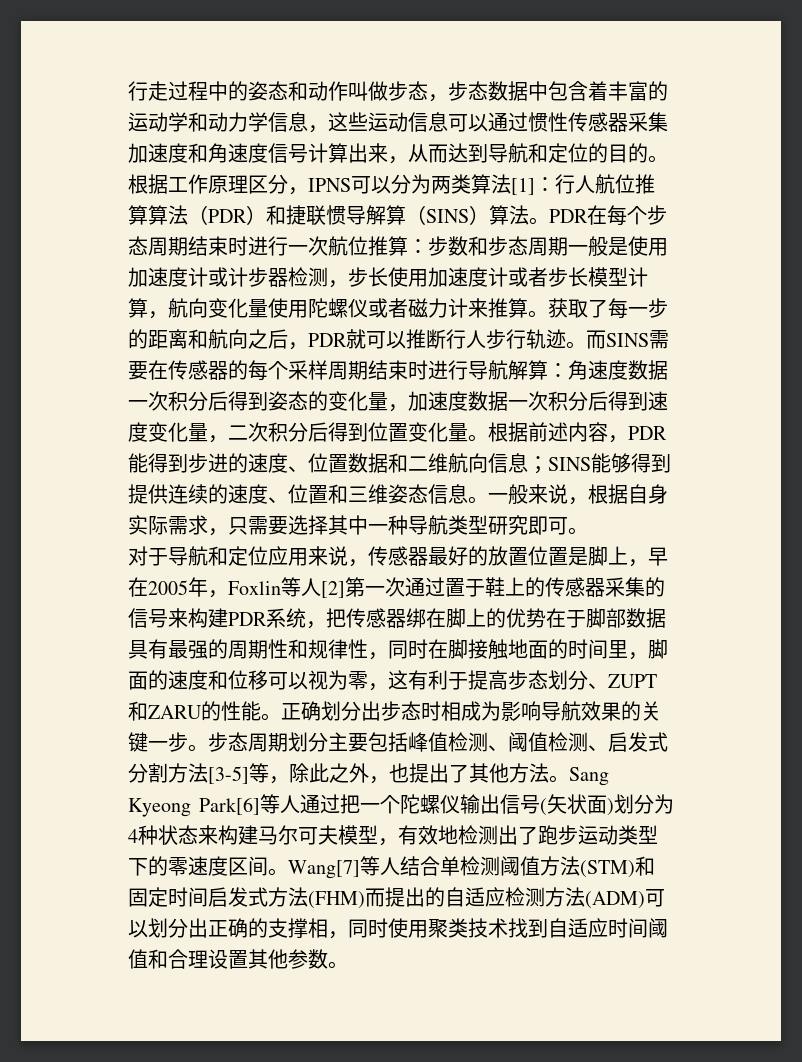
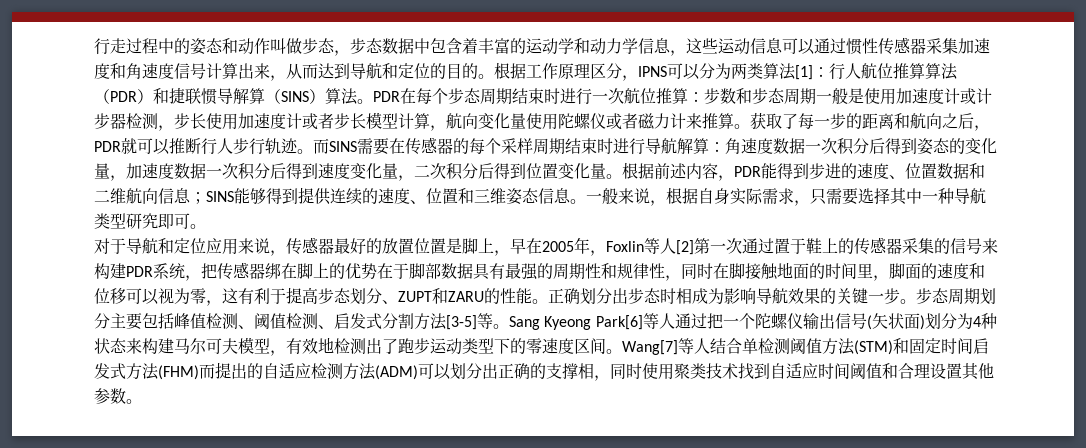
- 步态周期划分主要包括峰值检测、阈值检测、启发式分割方法[3-5]等，除此之外，也提出了其他方法。
+ 步态周期划分主要包括峰值检测、阈值检测、启发式分割方法[3-5]等。

